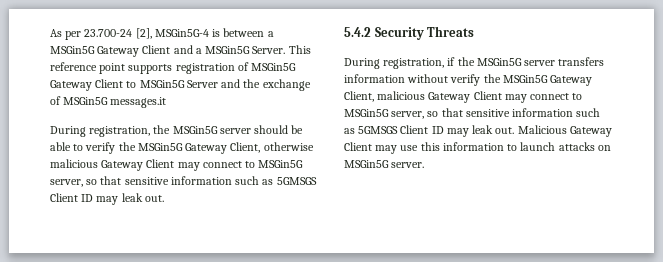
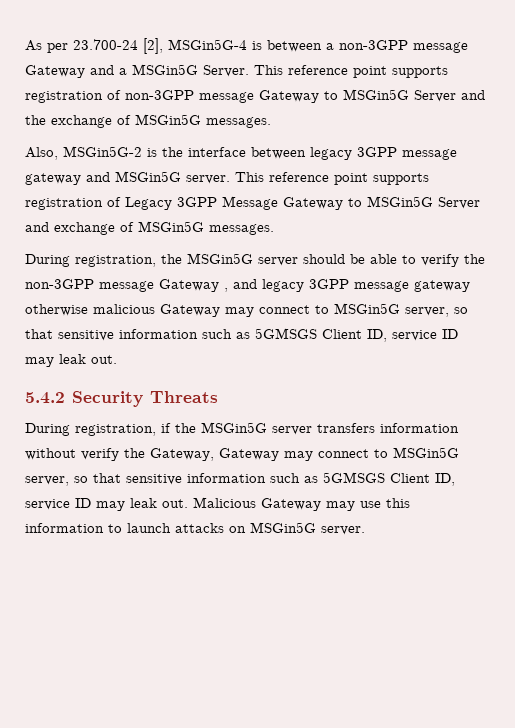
- As per 23.700-24 [2], MSGin5G-4 is between a MSGin5G Gateway Client and a MSGin5G Server.
+ As per 23.700-24 [2], MSGin5G-4 is between a non-3GPP message Gateway and a MSGin5G Server.
- This reference point supports registration of MSGin5G Gateway Client to MSGin5G Server and the exchange of MSGin5G messages.it
+ This reference point supports registration of non-3GPP message Gateway to MSGin5G Server and the exchange of MSGin5G messages.
+ Also, MSGin5G-2 is the interface between legacy 3GPP message gateway and MSGin5G server. This reference point supports registration of Legacy 3GPP Message Gateway to MSGin5G Server and exchange of MSGin5G messages.
- During registration, the MSGin5G server should be able to verify the MSGin5G Gateway Client, otherwise malicious Gateway Client may connect to MSGin5G server, so that sensitive information such as 5GMSGS Client ID may leak out.
+ During registration, the MSGin5G server should be able to verify the non-3GPP message Gateway , and legacy 3GPP message gateway otherwise malicious Gateway may connect to MSGin5G server, so that sensitive information such as 5GMSGS Client ID, service ID may leak out.
- During registration, if the MSGin5G server transfers information without verify the MSGin5G Gateway Client, malicious Gateway Client may connect to MSGin5G server, so that sensitive information such as 5GMSGS Client ID may leak out.
+ During registration, if the MSGin5G server transfers information without verify the Gateway, Gateway may connect to MSGin5G server, so that sensitive information such as 5GMSGS Client ID, service ID may leak out.
- Malicious Gateway Client may use this information to launch attacks on MSGin5G server.
+ Malicious Gateway may use this information to launch attacks on MSGin5G server.

